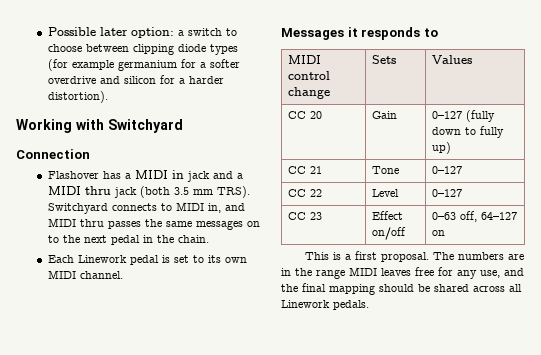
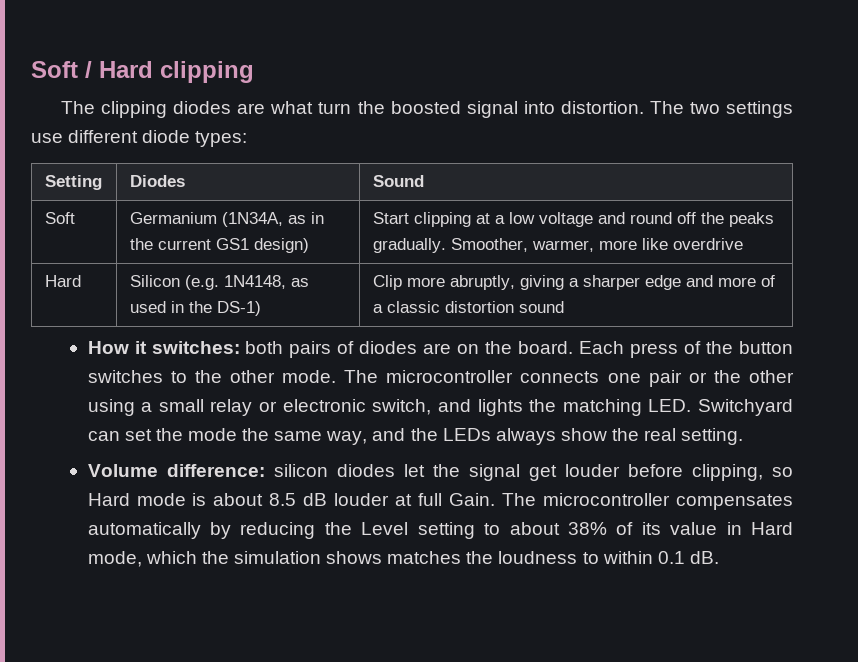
- Possible later option: a switch to choose between clipping diode types (for example germanium for a softer overdrive and silicon for a harder distortion).
- Working with Switchyard
- Connection
- Flashover has a MIDI in jack and a MIDI thru jack (both 3.5 mm TRS). Switchyard connects to MIDI in, and MIDI thru passes the same messages on to the next pedal in the chain.
- Each Linework pedal is set to its own MIDI channel.
- Messages it responds to
- MIDI control change | Sets | Values
- CC 20 | Gain | 0–127 (fully down to fully up)
- CC 21 | Tone | 0–127
- CC 22 | Level | 0–127
- CC 23 | Effect on/off | 0–63 off, 64–127 on
- This is a first proposal. The numbers are in the range MIDI leaves free for any use, and the final mapping should be shared across all Linework pedals.
+ Soft / Hard clipping
+ The clipping diodes are what turn the boosted signal into distortion. The two settings use different diode types:
+ Setting | Diodes | Sound
+ Soft | Germanium (1N34A, as in the current GS1 design) | Start clipping at a low voltage and round off the peaks gradually. Smoother, warmer, more like overdrive
+ Hard | Silicon (e.g. 1N4148, as used in the DS-1) | Clip more abruptly, giving a sharper edge and more of a classic distortion sound
+ How it switches: both pairs of diodes are on the board. Each press of the button switches to the other mode. The microcontroller connects one pair or the other using a small relay or electronic switch, and lights the matching LED. Switchyard can set the mode the same way, and the LEDs always show the real setting.
+ Volume difference: silicon diodes let the signal get louder before clipping, so Hard mode is about 8.5 dB louder at full Gain. The microcontroller compensates automatically by reducing the Level setting to about 38% of its value in Hard mode, which the simulation shows matches the loudness to within 0.1 dB.

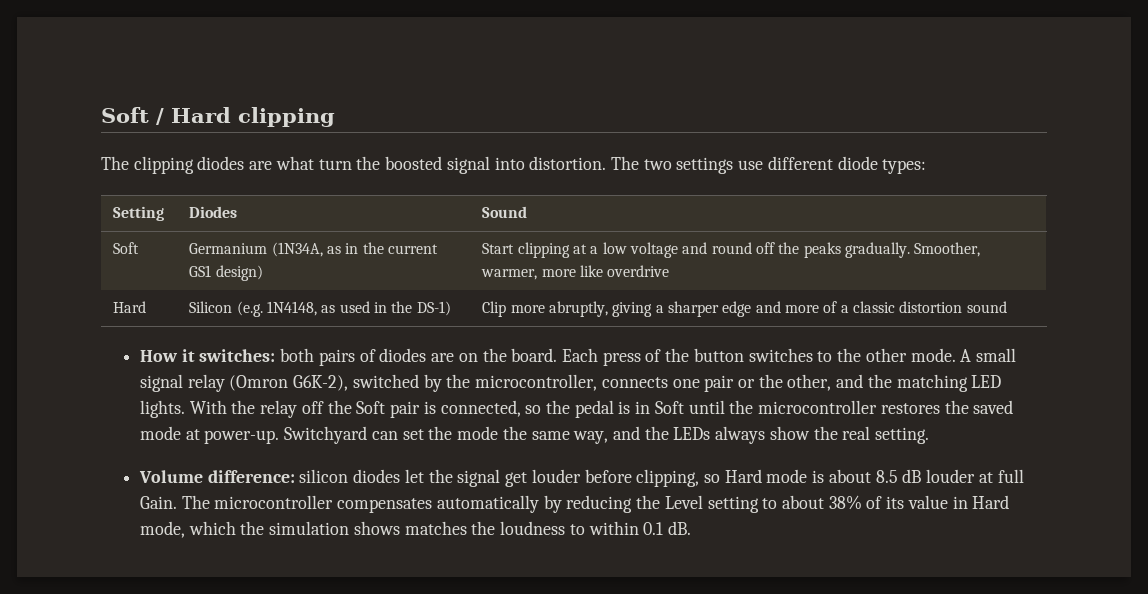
- The microcontroller connects one pair or the other using a small relay or electronic switch, and lights the matching LED. Switchyard can set the mode the same way, and the LEDs always show the real setting.
+ A small signal relay (Omron G6K-2), switched by the microcontroller, connects one pair or the other, and the matching LED lights. With the relay off the Soft pair is connected, so the pedal is in Soft until the microcontroller restores the saved mode at power-up. Switchyard can set the mode the same way, and the LEDs always show the real setting.

